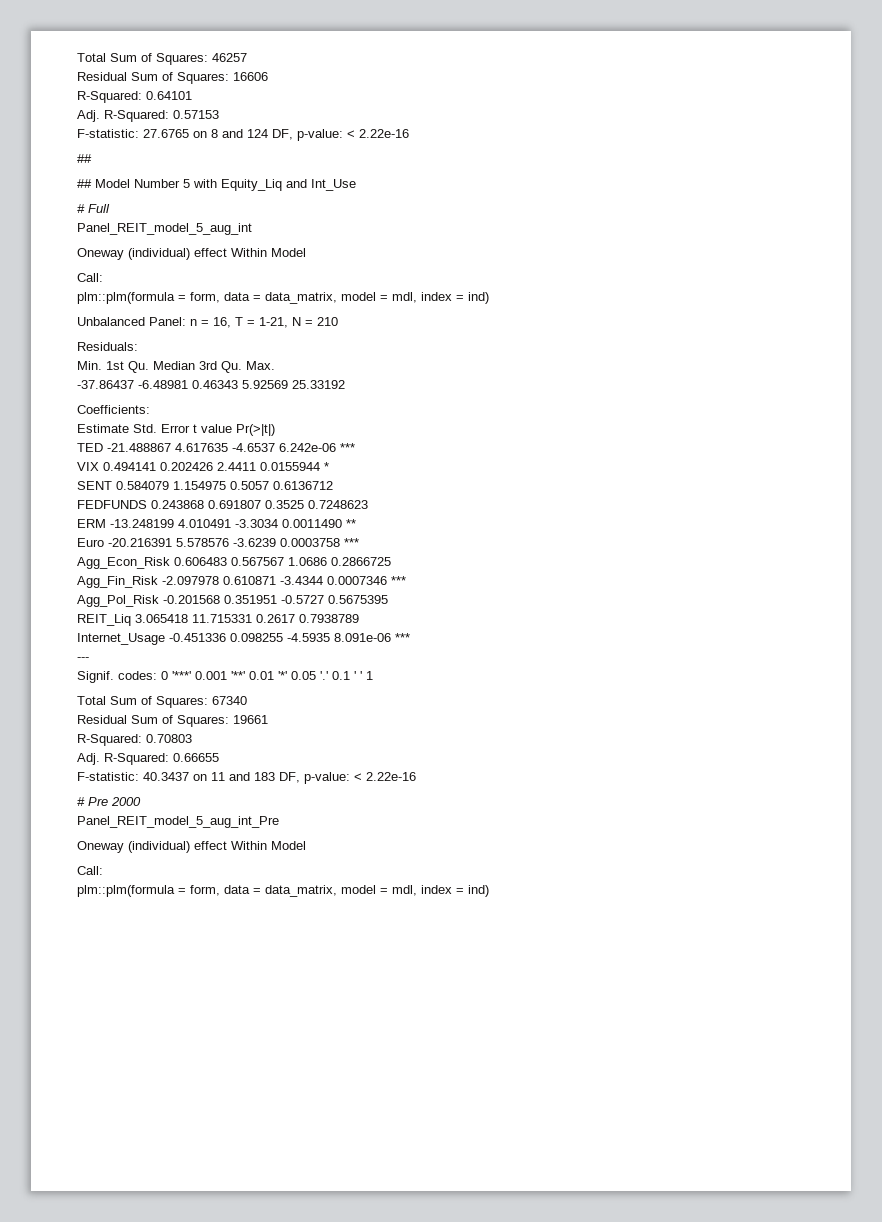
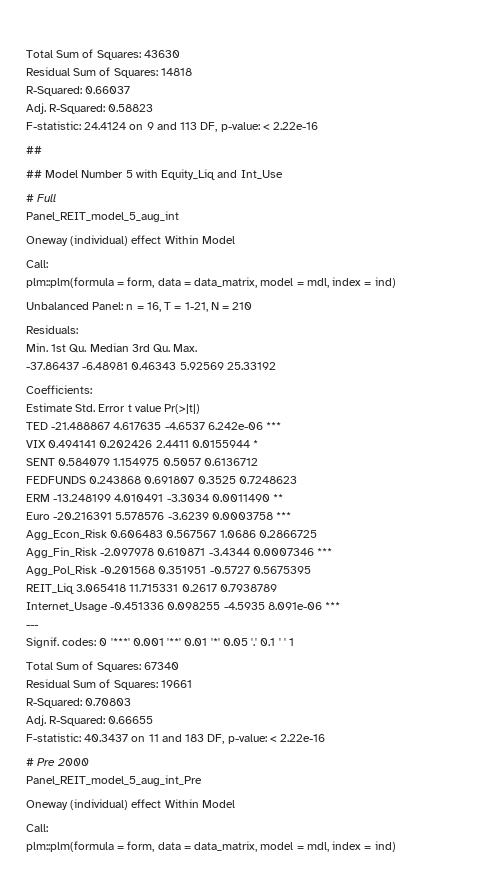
- Total Sum of Squares: 46257
- Residual Sum of Squares: 16606
- R-Squared: 0.64101
- Adj. R-Squared: 0.57153
- F-statistic: 27.6765 on 8 and 124 DF, p-value: < 2.22e-16
+ Total Sum of Squares: 43630
+ Residual Sum of Squares: 14818
+ R-Squared: 0.66037
+ Adj. R-Squared: 0.58823
+ F-statistic: 24.4124 on 9 and 113 DF, p-value: < 2.22e-16

